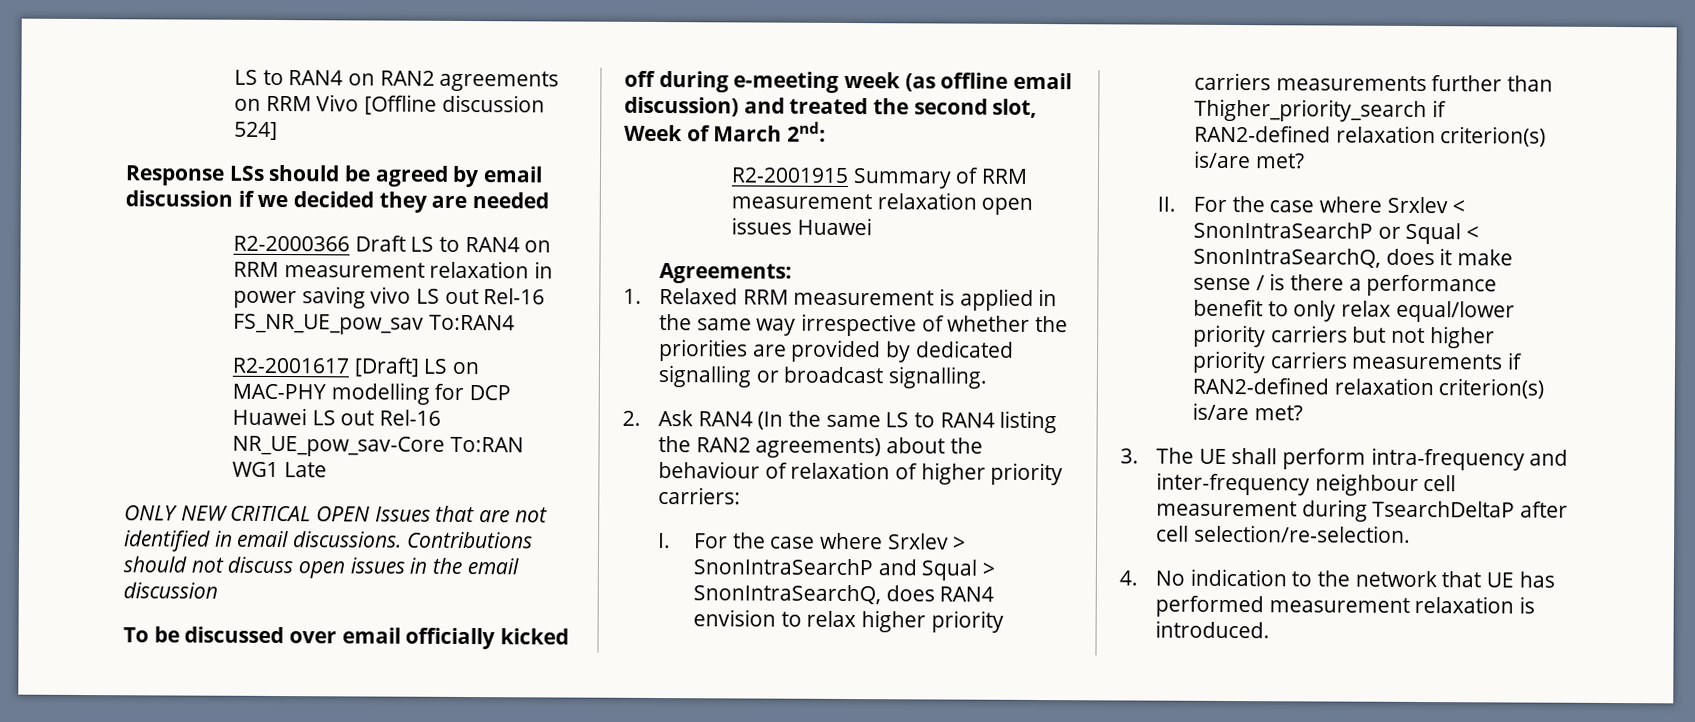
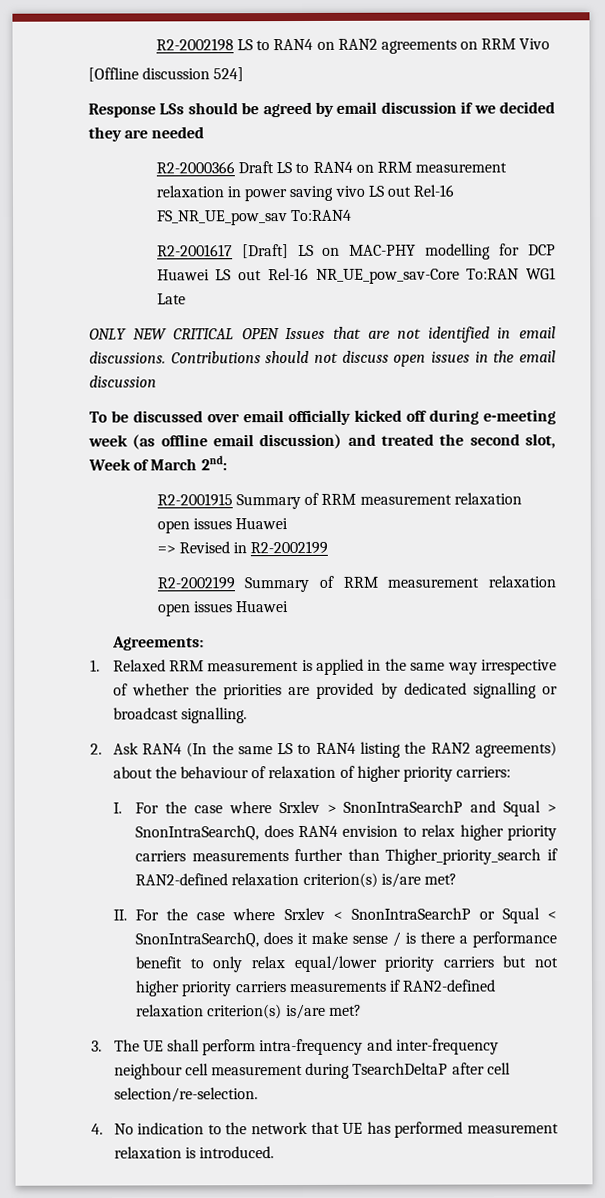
- LS to RAN4 on RAN2 agreements on RRM Vivo [Offline discussion 524]
+ R2-2002198 LS to RAN4 on RAN2 agreements on RRM Vivo
+ [Offline discussion 524]
+ => Revised in R2-2002199
+ R2-2002199 Summary of RRM measurement relaxation open issues Huawei

